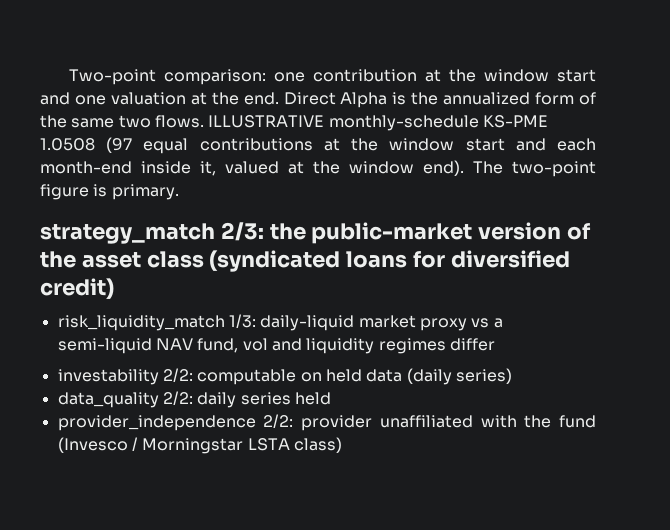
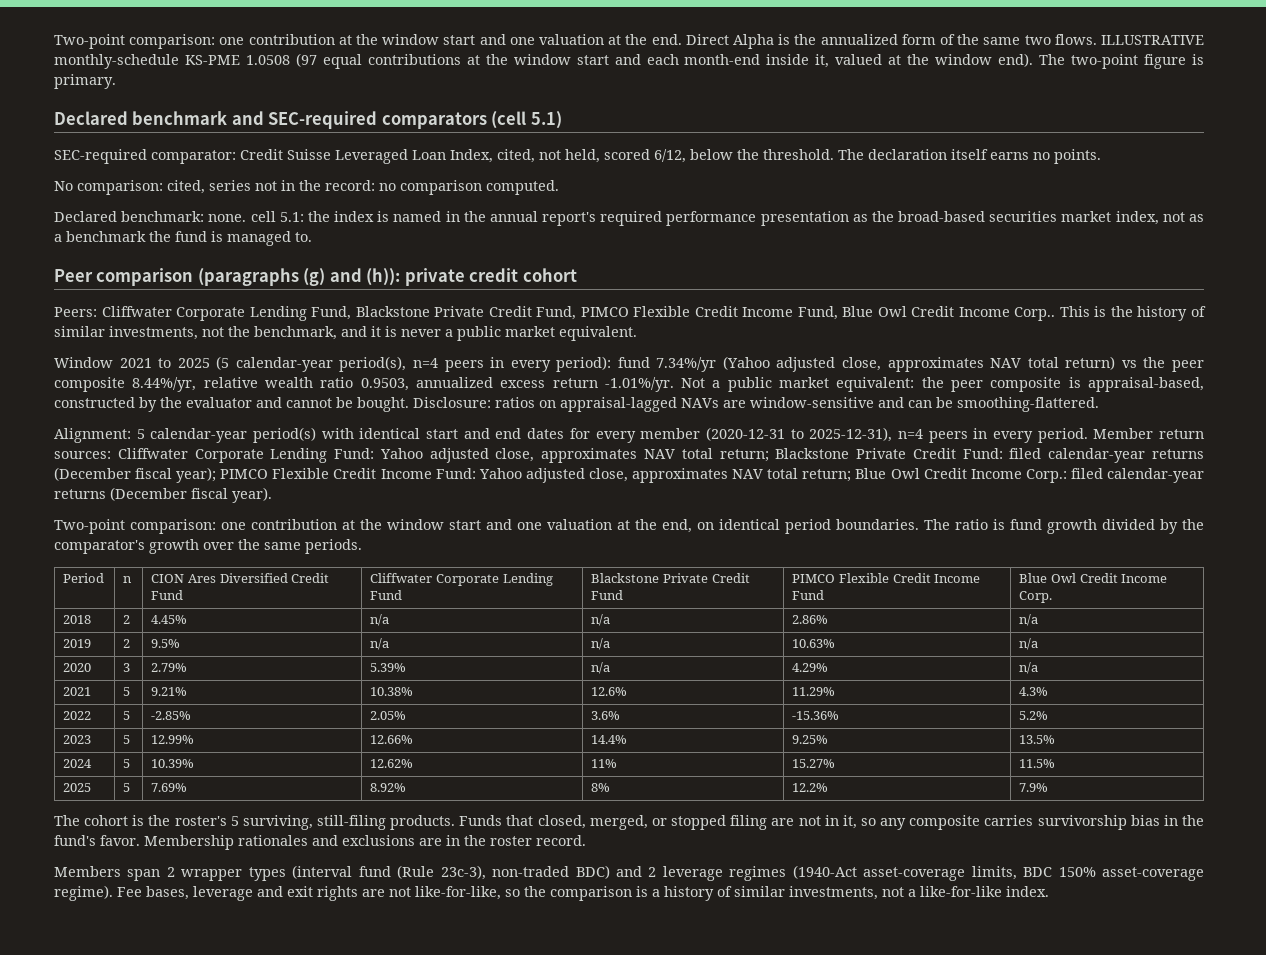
- strategy_match 2/3: the public-market version of the asset class (syndicated loans for diversified credit)
- risk_liquidity_match 1/3: daily-liquid market proxy vs a semi-liquid NAV fund, vol and liquidity regimes differ
- investability 2/2: computable on held data (daily series)
- data_quality 2/2: daily series held
- provider_independence 2/2: provider unaffiliated with the fund (Invesco / Morningstar LSTA class)
+ Declared benchmark and SEC-required comparators (cell 5.1)
+ SEC-required comparator: Credit Suisse Leveraged Loan Index, cited, not held, scored 6/12, below the threshold. The declaration itself earns no points.
+ No comparison: cited, series not in the record: no comparison computed.
+ Declared benchmark: none. cell 5.1: the index is named in the annual report's required performance presentation as the broad-based securities market index, not as a benchmark the fund is managed to.
+ Peer comparison (paragraphs (g) and (h)): private credit cohort
+ Peers: Cliffwater Corporate Lending Fund, Blackstone Private Credit Fund, PIMCO Flexible Credit Income Fund, Blue Owl Credit Income Corp.. This is the history of similar investments, not the benchmark, and it is never a public market equivalent.
+ Window 2021 to 2025 (5 calendar-year period(s), n=4 peers in every period): fund 7.34%/yr (Yahoo adjusted close, approximates NAV total return) vs the peer composite 8.44%/yr, relative wealth ratio 0.9503, annualized excess return -1.01%/yr. Not a public market equivalent: the peer composite is appraisal-based, constructed by the evaluator and cannot be bought. Disclosure: ratios on appraisal-lagged NAVs are window-sensitive and can be smoothing-flattered.
+ Alignment: 5 calendar-year period(s) with identical start and end dates for every member (2020-12-31 to 2025-12-31), n=4 peers in every period. Member return sources: Cliffwater Corporate Lending Fund: Yahoo adjusted close, approximates NAV total return; Blackstone Private Credit Fund: filed calendar-year returns (December fiscal year); PIMCO Flexible Credit Income Fund: Yahoo adjusted close, approximates NAV total return; Blue Owl Credit Income Corp.: filed calendar-year returns (December fiscal year).
+ Two-point comparison: one contribution at the window start and one valuation at the end, on identical period boundaries. The ratio is fund growth divided by the comparator's growth over the same periods.
+ Period | n | CION Ares Diversified Credit Fund | Cliffwater Corporate Lending Fund | Blackstone Private Credit Fund | PIMCO Flexible Credit Income Fund | Blue Owl Credit Income Corp.
+ 2018 | 2 | 4.45% | n/a | n/a | 2.86% | n/a
+ 2019 | 2 | 9.5% | n/a | n/a | 10.63% | n/a
+ 2020 | 3 | 2.79% | 5.39% | n/a | 4.29% | n/a
+ 2021 | 5 | 9.21% | 10.38% | 12.6% | 11.29% | 4.3%
+ 2022 | 5 | -2.85% | 2.05% | 3.6% | -15.36% | 5.2%
+ 2023 | 5 | 12.99% | 12.66% | 14.4% | 9.25% | 13.5%
+ 2024 | 5 | 10.39% | 12.62% | 11% | 15.27% | 11.5%
+ 2025 | 5 | 7.69% | 8.92% | 8% | 12.2% | 7.9%
+ The cohort is the roster's 5 surviving, still-filing products. Funds that closed, merged, or stopped filing are not in it, so any composite carries survivorship bias in the fund's favor. Membership rationales and exclusions are in the roster record.
+ Members span 2 wrapper types (interval fund (Rule 23c-3), non-traded BDC) and 2 leverage regimes (1940-Act asset-coverage limits, BDC 150% asset-coverage regime). Fee bases, leverage and exit rights are not like-for-like, so the comparison is a history of similar investments, not a like-for-like index.

